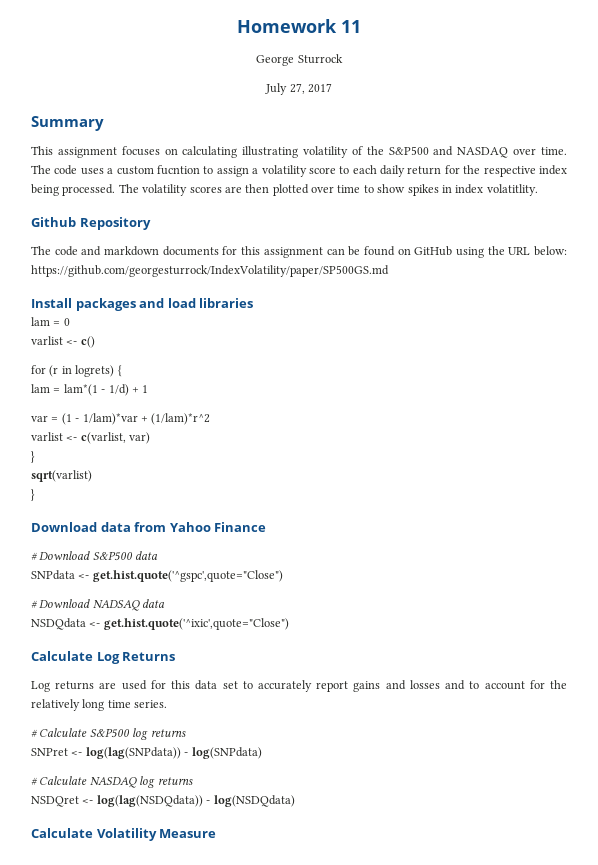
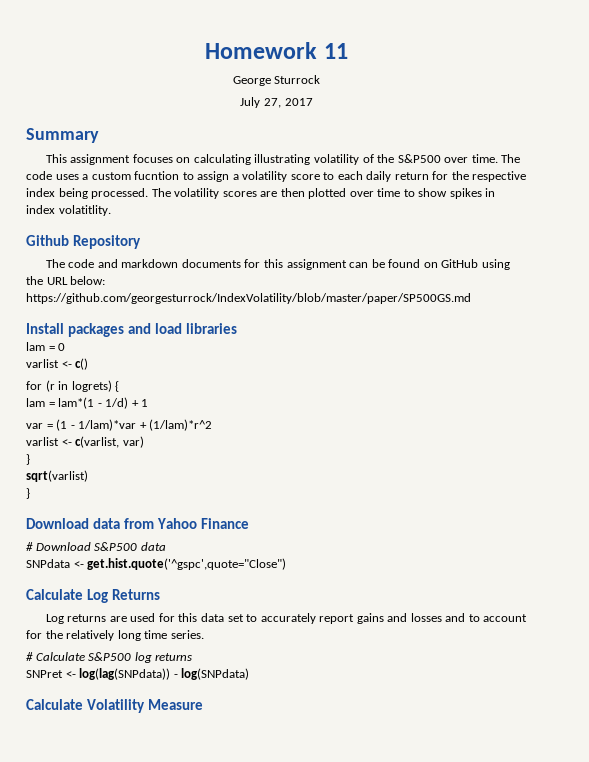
- This assignment focuses on calculating illustrating volatility of the S&P500 and NASDAQ over time.
+ This assignment focuses on calculating illustrating volatility of the S&P500 over time.
- The code and markdown documents for this assignment can be found on GitHub using the URL below: https://github.com/georgesturrock/IndexVolatility/paper/SP500GS.md
+ The code and markdown documents for this assignment can be found on GitHub using the URL below: https://github.com/georgesturrock/IndexVolatility/blob/master/paper/SP500GS.md
- # Download NADSAQ data
- NSDQdata <- get.hist.quote('^ixic',quote="Close")
- # Calculate NASDAQ log returns
- NSDQret <- log(lag(NSDQdata)) - log(NSDQdata)

